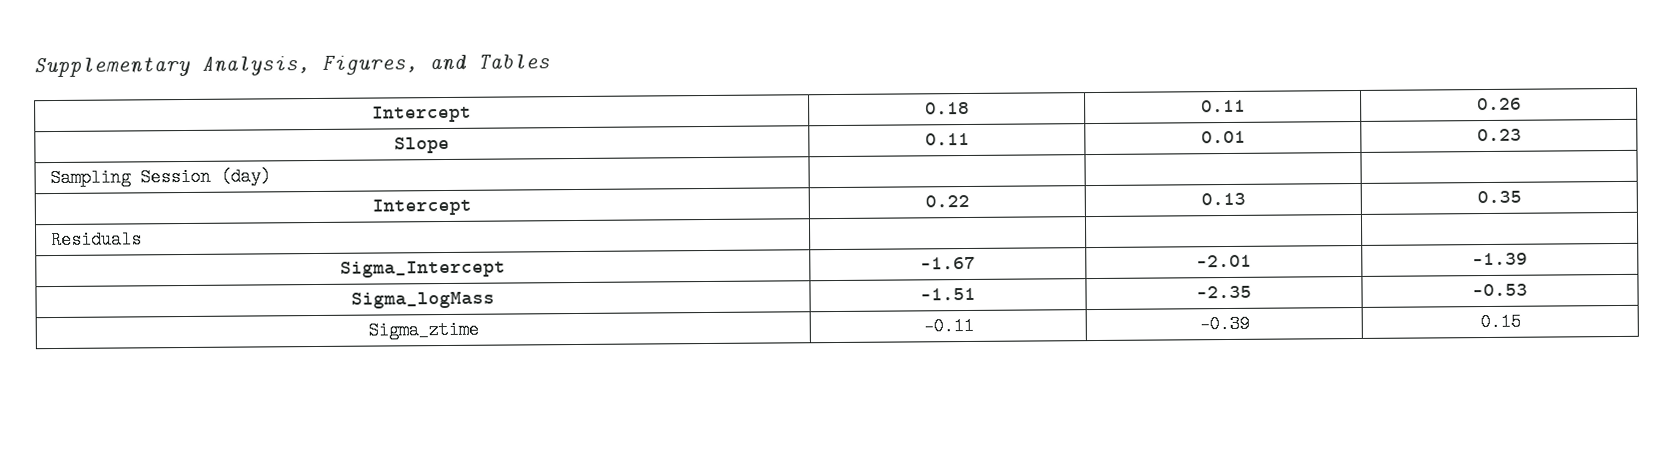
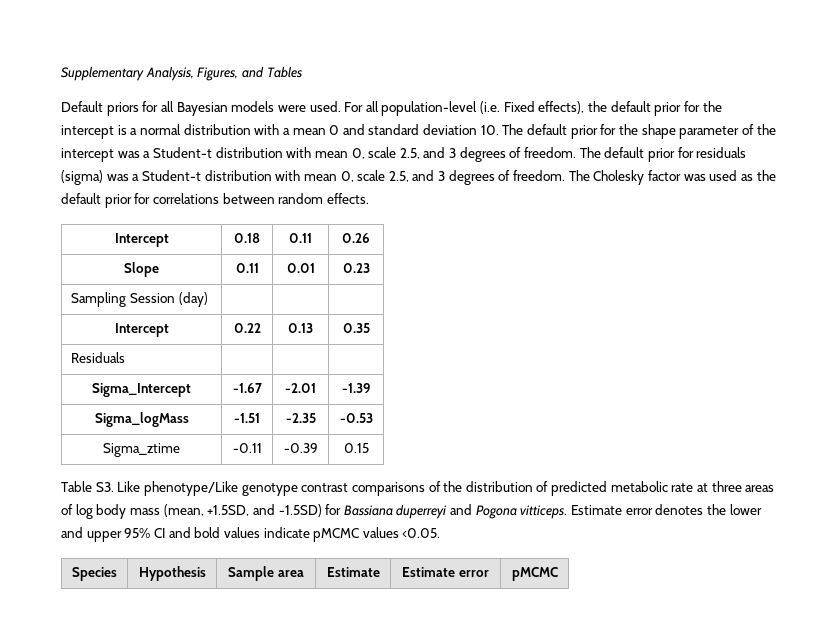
+ Default priors for all Bayesian models were used. For all population-level (i.e. Fixed effects), the default prior for the intercept is a normal distribution with a mean 0 and standard deviation 10. The default prior for the shape parameter of the intercept was a Student-t distribution with mean 0, scale 2.5, and 3 degrees of freedom. The default prior for residuals (sigma) was a Student-t distribution with mean 0, scale 2.5, and 3 degrees of freedom. The Cholesky factor was used as the default prior for correlations between random effects.
+ Table S3. Like phenotype/Like genotype contrast comparisons of the distribution of predicted metabolic rate at three areas of log body mass (mean, +1.5SD, and -1.5SD) for Bassiana duperreyi and Pogona vitticeps. Estimate error denotes the lower and upper 95% CI and bold values indicate pMCMC values <0.05.
+ Species | Hypothesis | Sample area | Estimate | Estimate error | pMCMC

